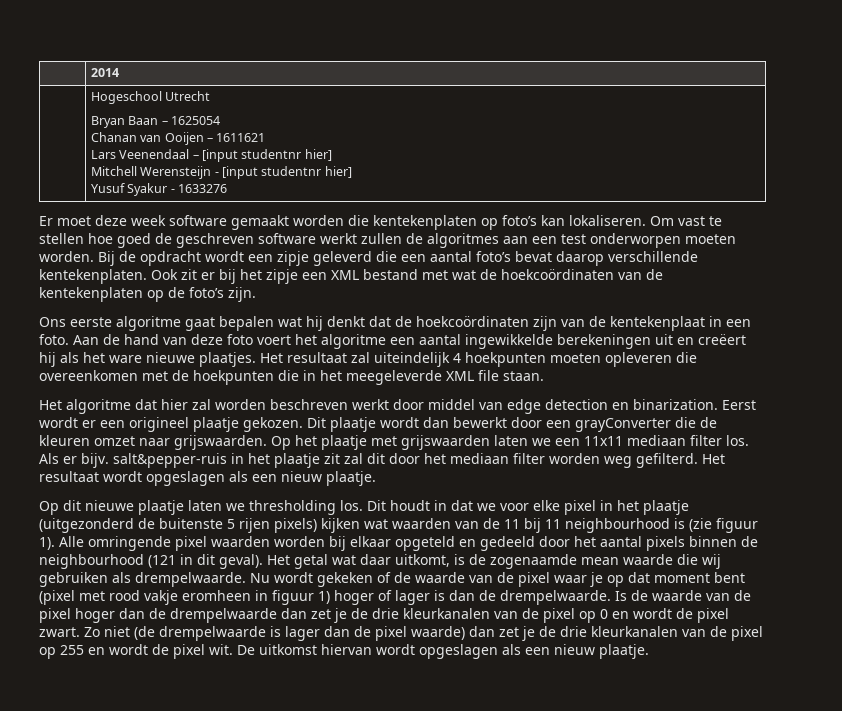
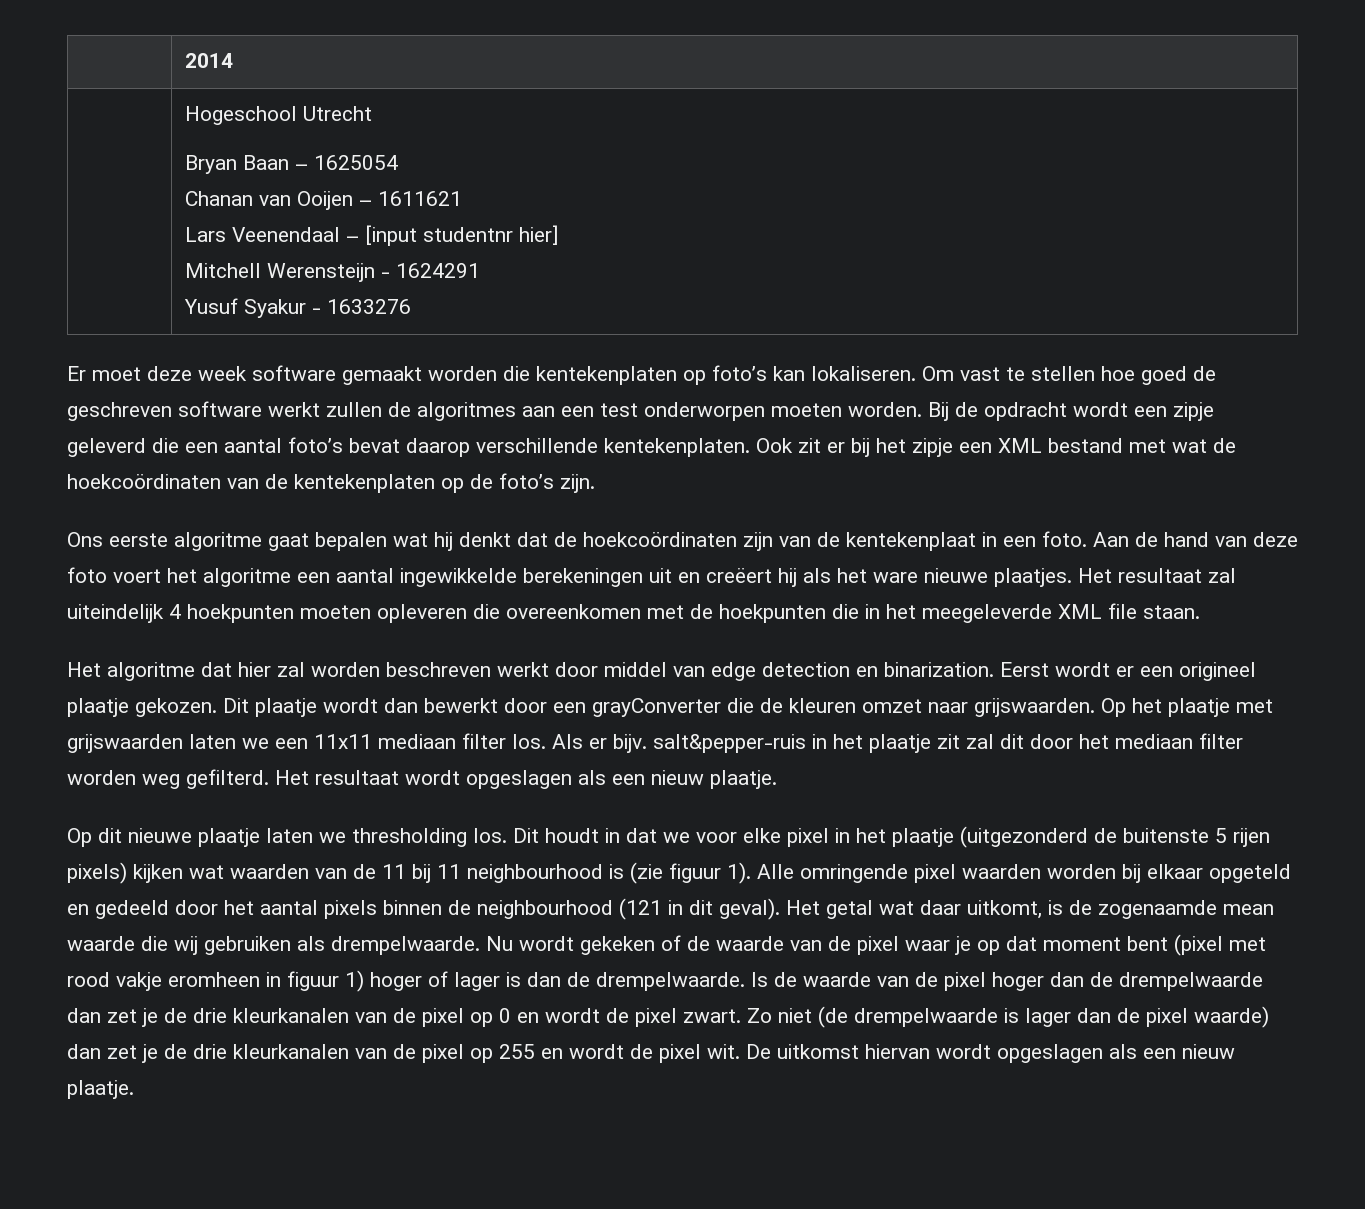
  | Hogeschool Utrecht
  Bryan Baan – 1625054
  Chanan van Ooijen – 1611621
  Lars Veenendaal – [input studentnr hier]
- Mitchell Werensteijn - [input studentnr hier]
+ Mitchell Werensteijn - 1624291

